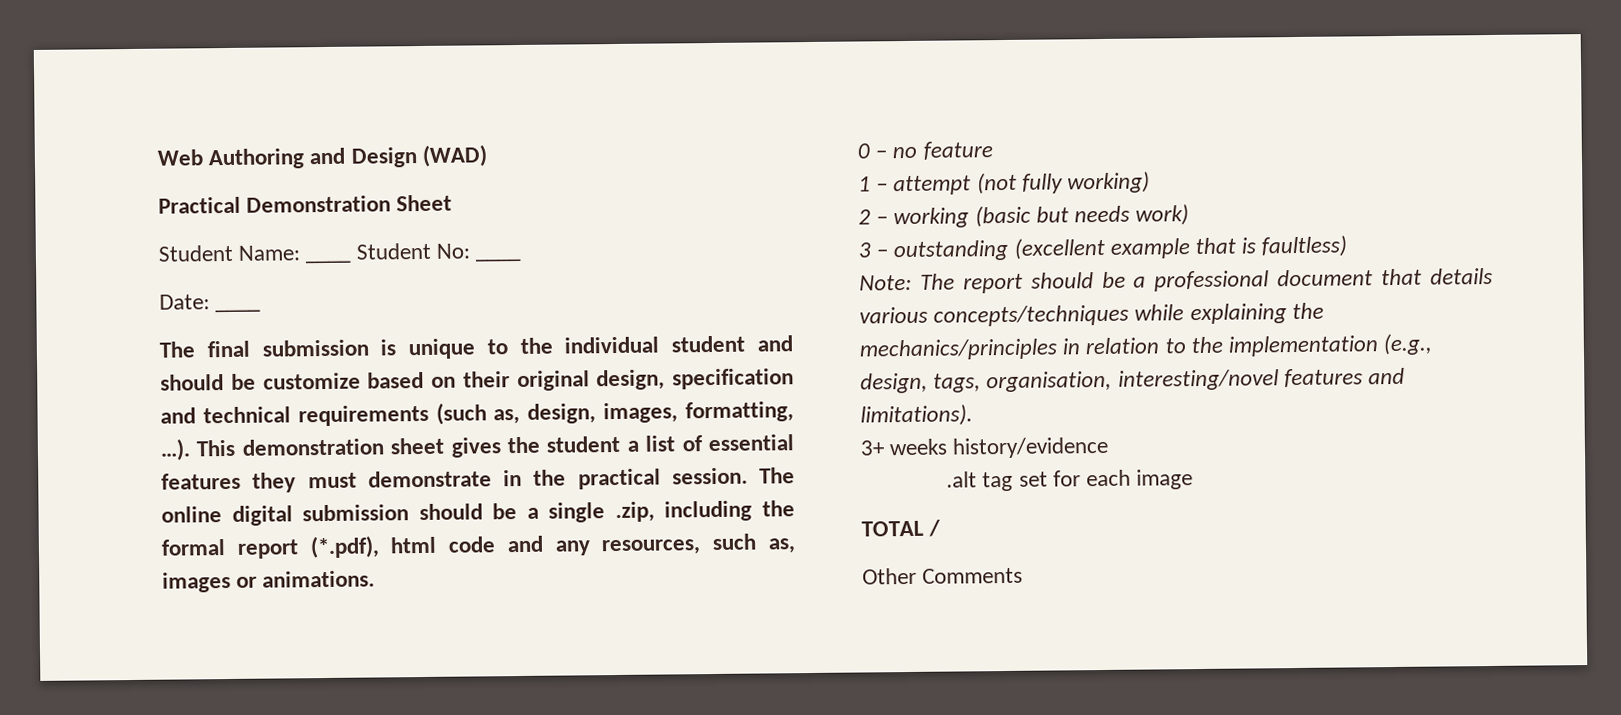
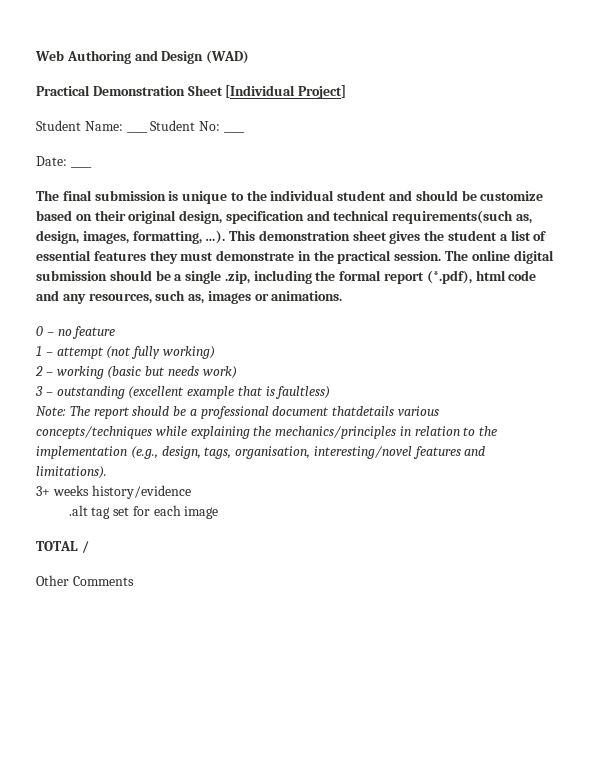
- Practical Demonstration Sheet
+ Practical Demonstration Sheet [Individual Project]
- The final submission is unique to the individual student and should be customize based on their original design, specification and technical requirements (such as, design, images, formatting, …).
+ The final submission is unique to the individual student and should be customize based on their original design, specification and technical requirements(such as, design, images, formatting, …).
- Note: The report should be a professional document that details various concepts/techniques while explaining the mechanics/principles in relation to the implementation (e.g., design, tags, organisation, interesting/novel features and limitations).
+ Note: The report should be a professional document thatdetails various concepts/techniques while explaining the mechanics/principles in relation to the implementation (e.g., design, tags, organisation, interesting/novel features and limitations).

